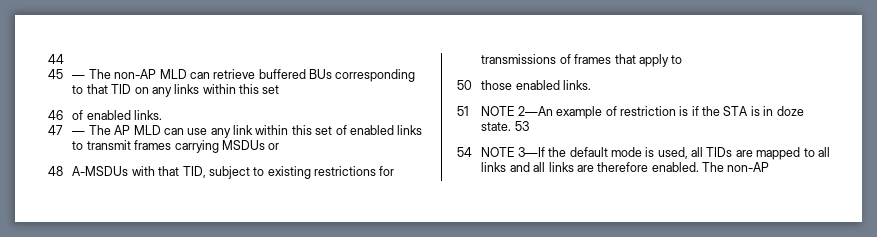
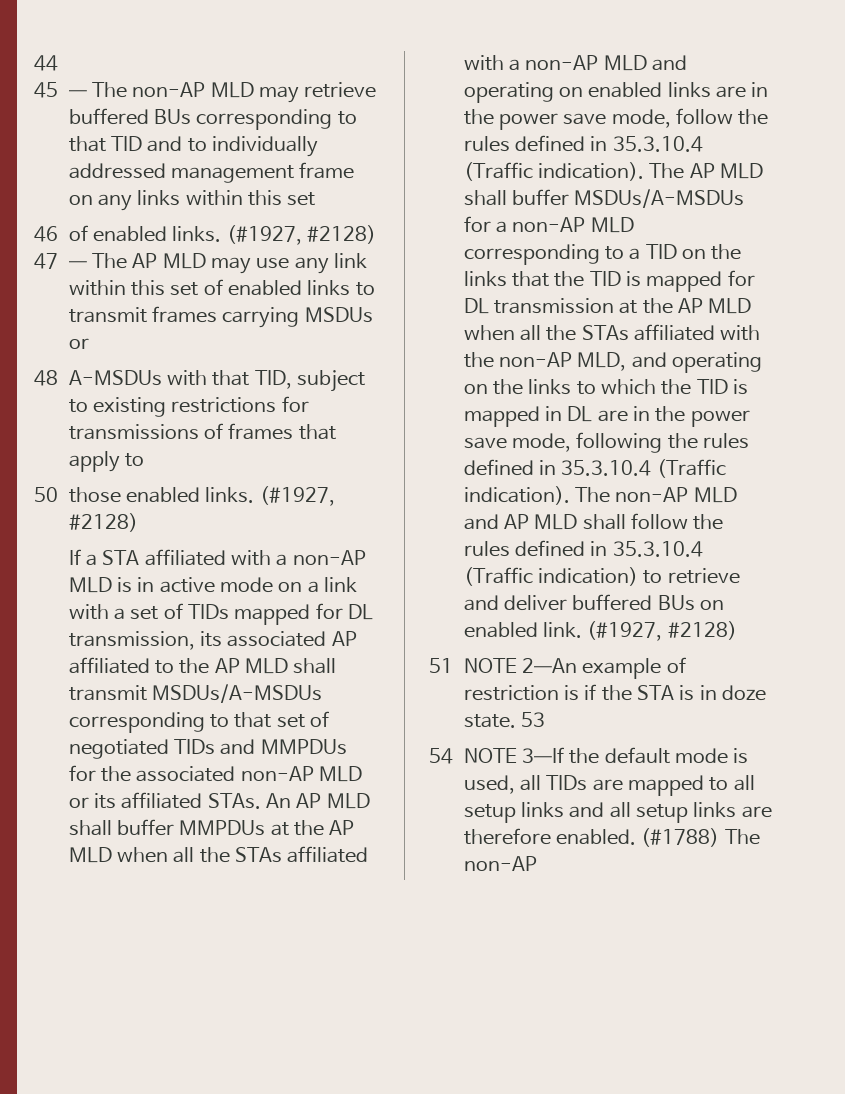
- 45 — The non-AP MLD can retrieve buffered BUs corresponding to that TID on any links within this set
+ 45 — The non-AP MLD may retrieve buffered BUs corresponding to that TID and to individually addressed management frame on any links within this set
- 46 of enabled links.
+ 46 of enabled links. (#1927, #2128)
- 47 — The AP MLD can use any link within this set of enabled links to transmit frames carrying MSDUs or
+ 47 — The AP MLD may use any link within this set of enabled links to transmit frames carrying MSDUs or
- 50 those enabled links.
+ 50 those enabled links. (#1927, #2128)
+ If a STA affiliated with a non-AP MLD is in active mode on a link with a set of TIDs mapped for DL transmission, its associated AP affiliated to the AP MLD shall transmit MSDUs/A-MSDUs corresponding to that set of negotiated TIDs and MMPDUs for the associated non-AP MLD or its affiliated STAs. An AP MLD shall buffer MMPDUs at the AP MLD when all the STAs affiliated with a non-AP MLD and operating on enabled links are in the power save mode, follow the rules defined in 35.3.10.4 (Traffic indication). The AP MLD shall buffer MSDUs/A-MSDUs for a non-AP MLD corresponding to a TID on the links that the TID is mapped for DL transmission at the AP MLD when all the STAs affiliated with the non-AP MLD, and operating on the links to which the TID is mapped in DL are in the power save mode, following the rules defined in 35.3.10.4 (Traffic indication). The non-AP MLD and AP MLD shall follow the rules defined in 35.3.10.4 (Traffic indication) to retrieve and deliver buffered BUs on enabled link. (#1927, #2128)
- 54 NOTE 3—If the default mode is used, all TIDs are mapped to all links and all links are therefore enabled. The non-AP
+ 54 NOTE 3—If the default mode is used, all TIDs are mapped to all setup links and all setup links are therefore enabled. (#1788) The non-AP

